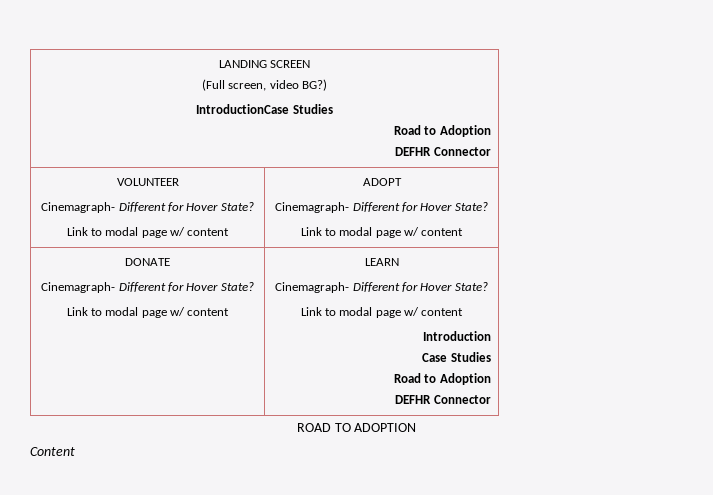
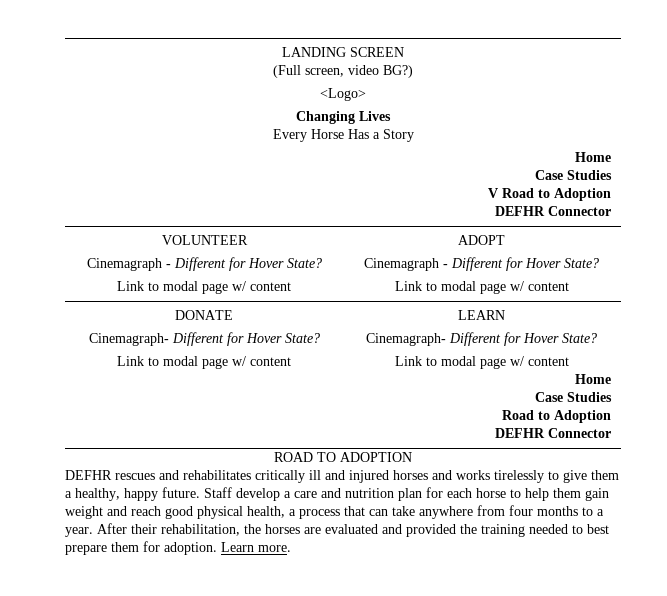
  LANDING SCREEN
  (Full screen, video BG?)
- IntroductionCase Studies
- Road to Adoption
+ <Logo>
+ Changing Lives
+ Every Horse Has a Story
+ Home
+ Case Studies
+ V Road to Adoption
  VOLUNTEER
- Cinemagraph- Different for Hover State?
+ Cinemagraph - Different for Hover State?
  Link to modal page w/ content | ADOPT
- Cinemagraph- Different for Hover State?
+ Cinemagraph - Different for Hover State?
  DONATE
  Cinemagraph- Different for Hover State?
  Link to modal page w/ content | LEARN
  Cinemagraph- Different for Hover State?
  Link to modal page w/ content
- Introduction
+ Home
- Content
+ DEFHR rescues and rehabilitates critically ill and injured horses and works tirelessly to give them a healthy, happy future. Staff develop a care and nutrition plan for each horse to help them gain weight and reach good physical health, a process that can take anywhere from four months to a year. After their rehabilitation, the horses are evaluated and provided the training needed to best prepare them for adoption. Learn more.

